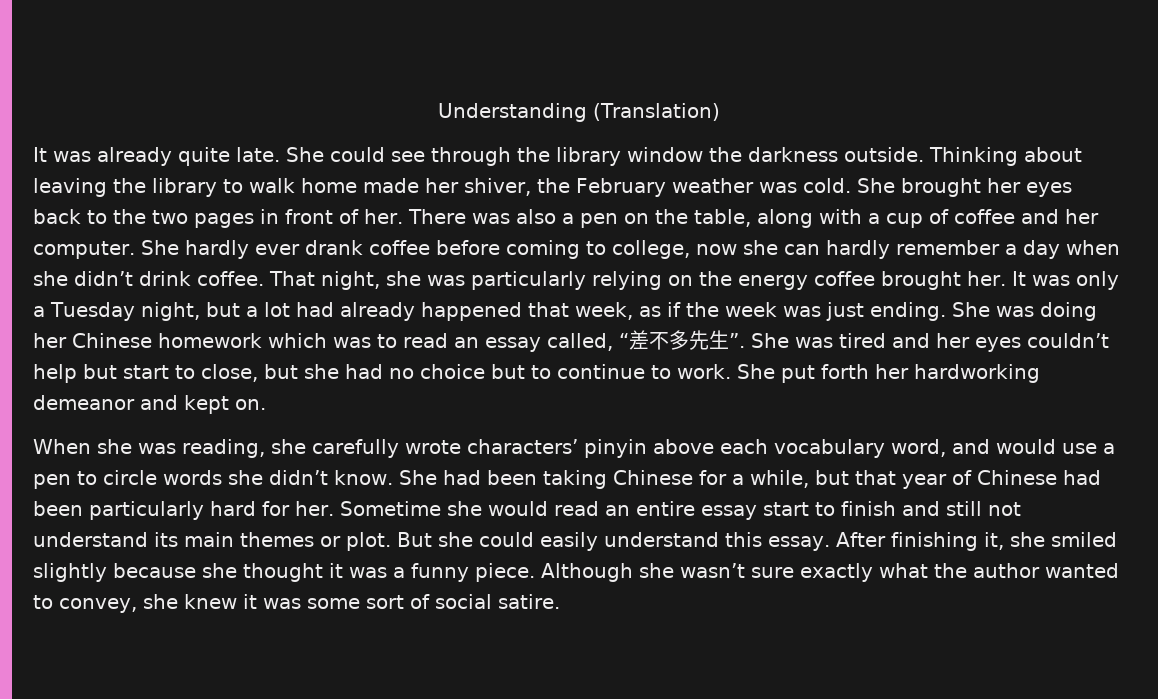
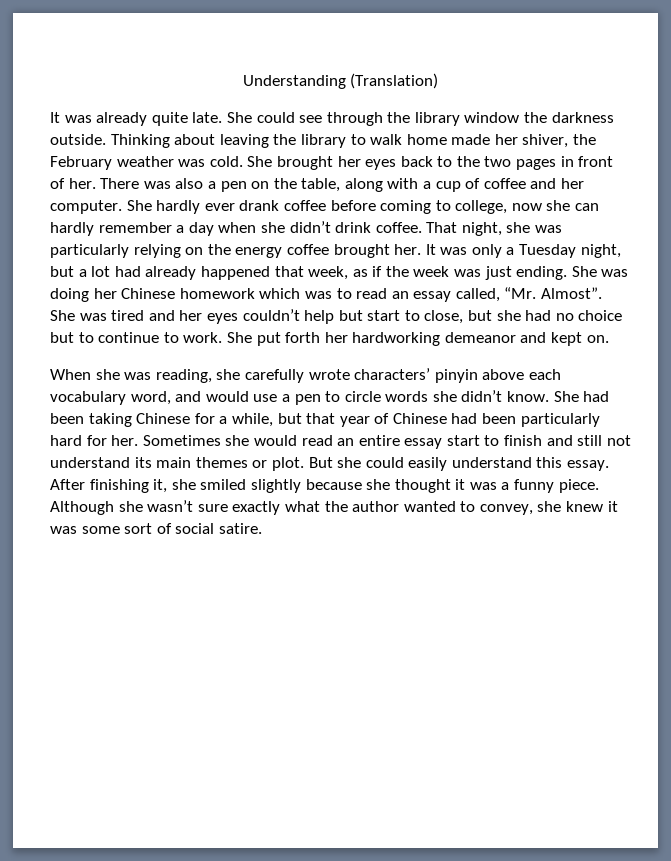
- She was doing her Chinese homework which was to read an essay called, “差不多先生”.
+ She was doing her Chinese homework which was to read an essay called, “Mr. Almost”.
- Sometime she would read an entire essay start to finish and still not understand its main themes or plot.
+ Sometimes she would read an entire essay start to finish and still not understand its main themes or plot.

